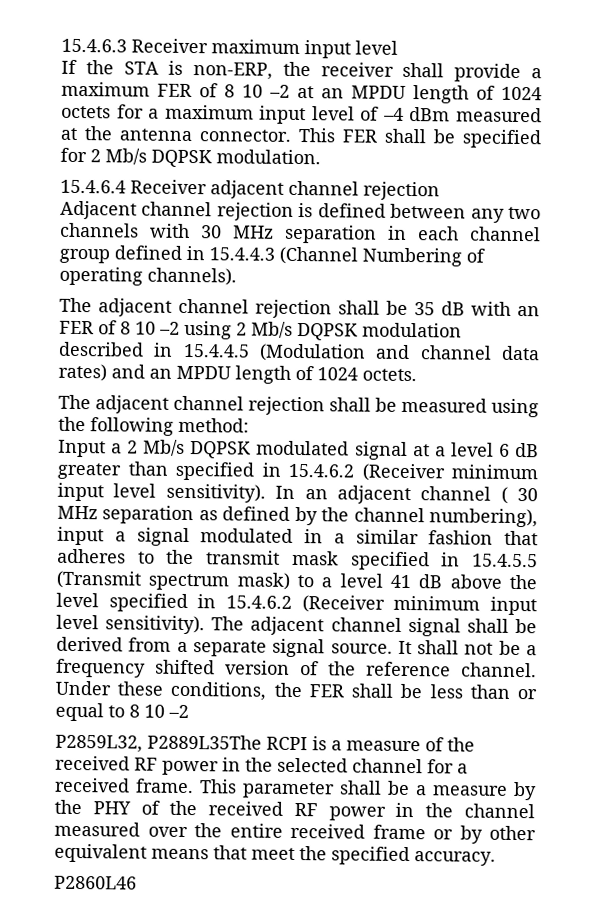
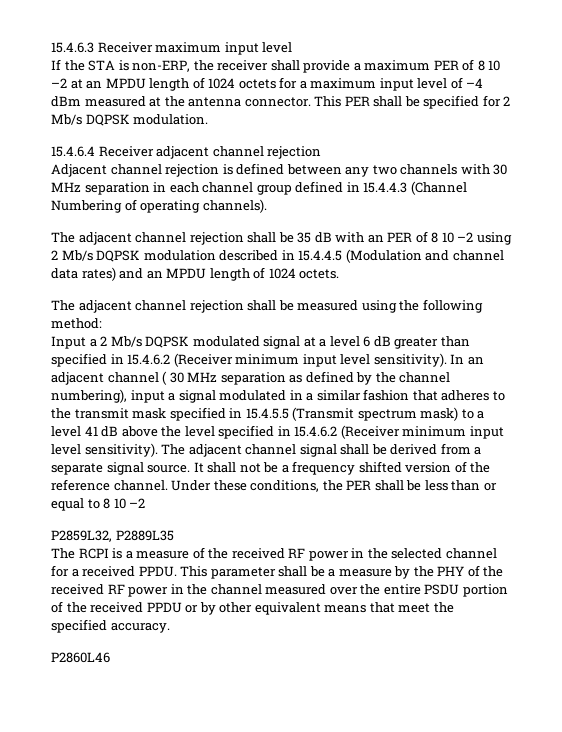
- If the STA is non-ERP, the receiver shall provide a maximum FER of 8 10 –2 at an MPDU length of 1024 octets for a maximum input level of –4 dBm measured at the antenna connector.
+ If the STA is non-ERP, the receiver shall provide a maximum PER of 8 10 –2 at an MPDU length of 1024 octets for a maximum input level of –4 dBm measured at the antenna connector.
- This FER shall be specified for 2 Mb/s DQPSK modulation.
+ This PER shall be specified for 2 Mb/s DQPSK modulation.
- The adjacent channel rejection shall be 35 dB with an FER of 8 10 –2 using 2 Mb/s DQPSK modulation described in 15.4.4.5 (Modulation and channel data rates) and an MPDU length of 1024 octets.
+ The adjacent channel rejection shall be 35 dB with an PER of 8 10 –2 using 2 Mb/s DQPSK modulation described in 15.4.4.5 (Modulation and channel data rates) and an MPDU length of 1024 octets.
- Under these conditions, the FER shall be less than or equal to 8 10 –2
+ Under these conditions, the PER shall be less than or equal to 8 10 –2
- P2859L32, P2889L35The RCPI is a measure of the received RF power in the selected channel for a received frame.
+ P2859L32, P2889L35
+ The RCPI is a measure of the received RF power in the selected channel for a received PPDU.
- This parameter shall be a measure by the PHY of the received RF power in the channel measured over the entire received frame or by other equivalent means that meet the specified accuracy.
+ This parameter shall be a measure by the PHY of the received RF power in the channel measured over the entire PSDU portion of the received PPDU or by other equivalent means that meet the specified accuracy.

